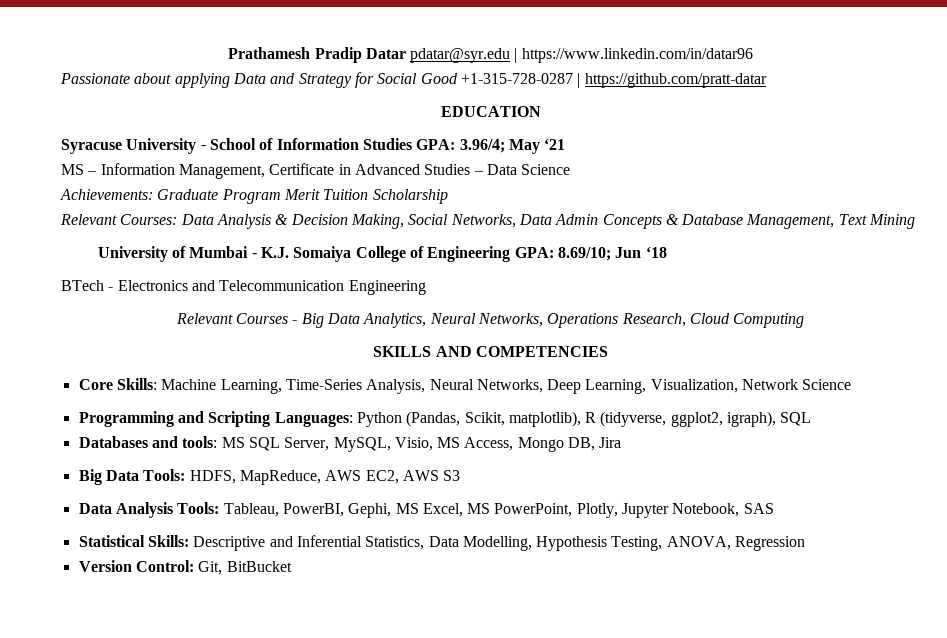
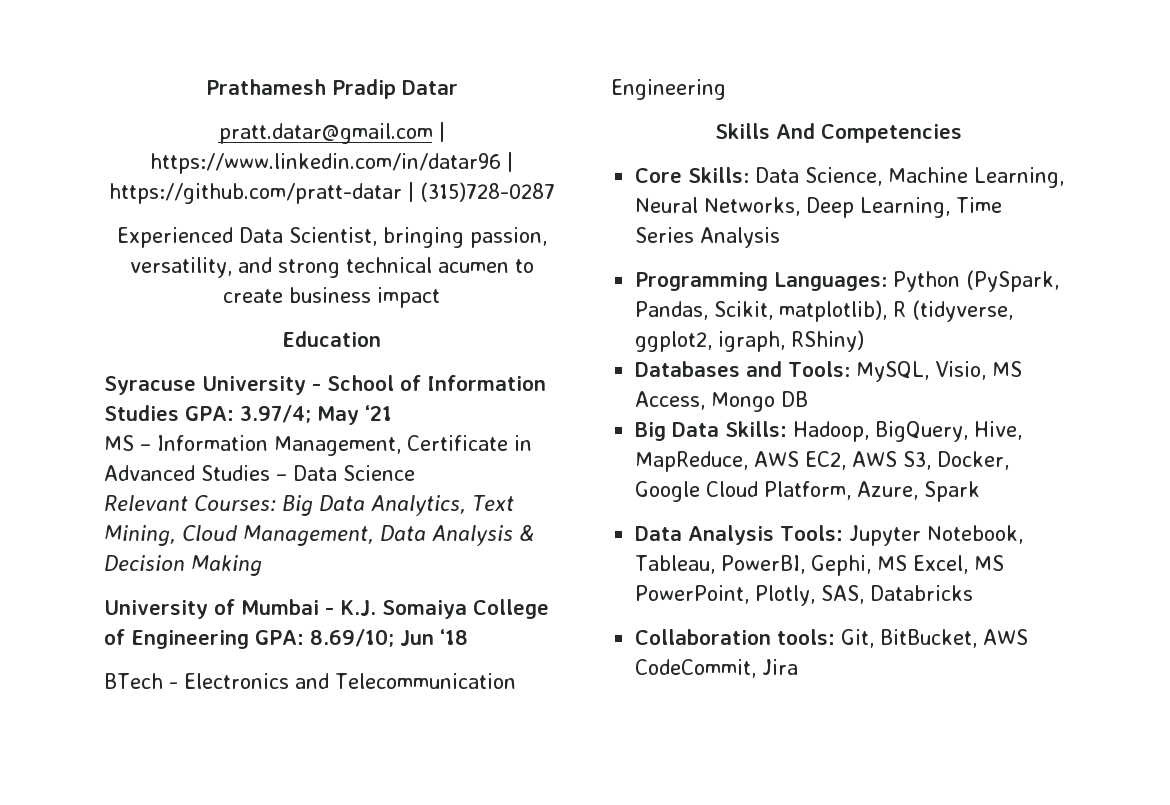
- Prathamesh Pradip Datar pdatar@syr.edu | https://www.linkedin.com/in/datar96
- Passionate about applying Data and Strategy for Social Good +1-315-728-0287 | https://github.com/pratt-datar
- EDUCATION
+ Prathamesh Pradip Datar
+ pratt.datar@gmail.com | https://www.linkedin.com/in/datar96 | https://github.com/pratt-datar | (315)728-0287
+ Experienced Data Scientist, bringing passion, versatility, and strong technical acumen to create business impact
+ Education
- Syracuse University - School of Information Studies GPA: 3.96/4; May ‘21
+ Syracuse University - School of Information Studies GPA: 3.97/4; May ‘21
- Achievements: Graduate Program Merit Tuition Scholarship
- Relevant Courses: Data Analysis & Decision Making, Social Networks, Data Admin Concepts & Database Management, Text Mining
+ Relevant Courses: Big Data Analytics, Text Mining, Cloud Management, Data Analysis & Decision Making
- Relevant Courses - Big Data Analytics, Neural Networks, Operations Research, Cloud Computing
- SKILLS AND COMPETENCIES
- Core Skills: Machine Learning, Time-Series Analysis, Neural Networks, Deep Learning, Visualization, Network Science
- Programming and Scripting Languages: Python (Pandas, Scikit, matplotlib), R (tidyverse, ggplot2, igraph), SQL
+ Skills And Competencies
+ Core Skills: Data Science, Machine Learning, Neural Networks, Deep Learning, Time Series Analysis
+ Programming Languages: Python (PySpark, Pandas, Scikit, matplotlib), R (tidyverse, ggplot2, igraph, RShiny)
- Databases and tools: MS SQL Server, MySQL, Visio, MS Access, Mongo DB, Jira
- Big Data Tools: HDFS, MapReduce, AWS EC2, AWS S3
+ Databases and Tools: MySQL, Visio, MS Access, Mongo DB
+ Big Data Skills: Hadoop, BigQuery, Hive, MapReduce, AWS EC2, AWS S3, Docker, Google Cloud Platform, Azure, Spark
- Data Analysis Tools: Tableau, PowerBI, Gephi, MS Excel, MS PowerPoint, Plotly, Jupyter Notebook, SAS
- Statistical Skills: Descriptive and Inferential Statistics, Data Modelling, Hypothesis Testing, ANOVA, Regression
- Version Control: Git, BitBucket
+ Data Analysis Tools: Jupyter Notebook, Tableau, PowerBI, Gephi, MS Excel, MS PowerPoint, Plotly, SAS, Databricks
+ Collaboration tools: Git, BitBucket, AWS CodeCommit, Jira

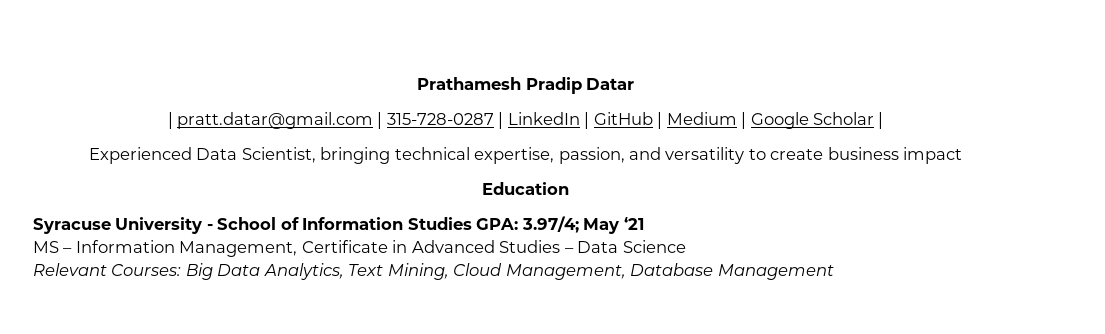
- pratt.datar@gmail.com | https://www.linkedin.com/in/datar96 | https://github.com/pratt-datar | (315)728-0287
- Experienced Data Scientist, bringing passion, versatility, and strong technical acumen to create business impact
+ | pratt.datar@gmail.com | 315-728-0287 | LinkedIn | GitHub | Medium | Google Scholar |
+ Experienced Data Scientist, bringing technical expertise, passion, and versatility to create business impact
- Relevant Courses: Big Data Analytics, Text Mining, Cloud Management, Data Analysis & Decision Making
- University of Mumbai - K.J. Somaiya College of Engineering GPA: 8.69/10; Jun ‘18
- BTech - Electronics and Telecommunication Engineering
- Skills And Competencies
- Core Skills: Data Science, Machine Learning, Neural Networks, Deep Learning, Time Series Analysis
- Programming Languages: Python (PySpark, Pandas, Scikit, matplotlib), R (tidyverse, ggplot2, igraph, RShiny)
- Databases and Tools: MySQL, Visio, MS Access, Mongo DB
- Big Data Skills: Hadoop, BigQuery, Hive, MapReduce, AWS EC2, AWS S3, Docker, Google Cloud Platform, Azure, Spark
- Data Analysis Tools: Jupyter Notebook, Tableau, PowerBI, Gephi, MS Excel, MS PowerPoint, Plotly, SAS, Databricks
- Collaboration tools: Git, BitBucket, AWS CodeCommit, Jira
+ Relevant Courses: Big Data Analytics, Text Mining, Cloud Management, Database Management

